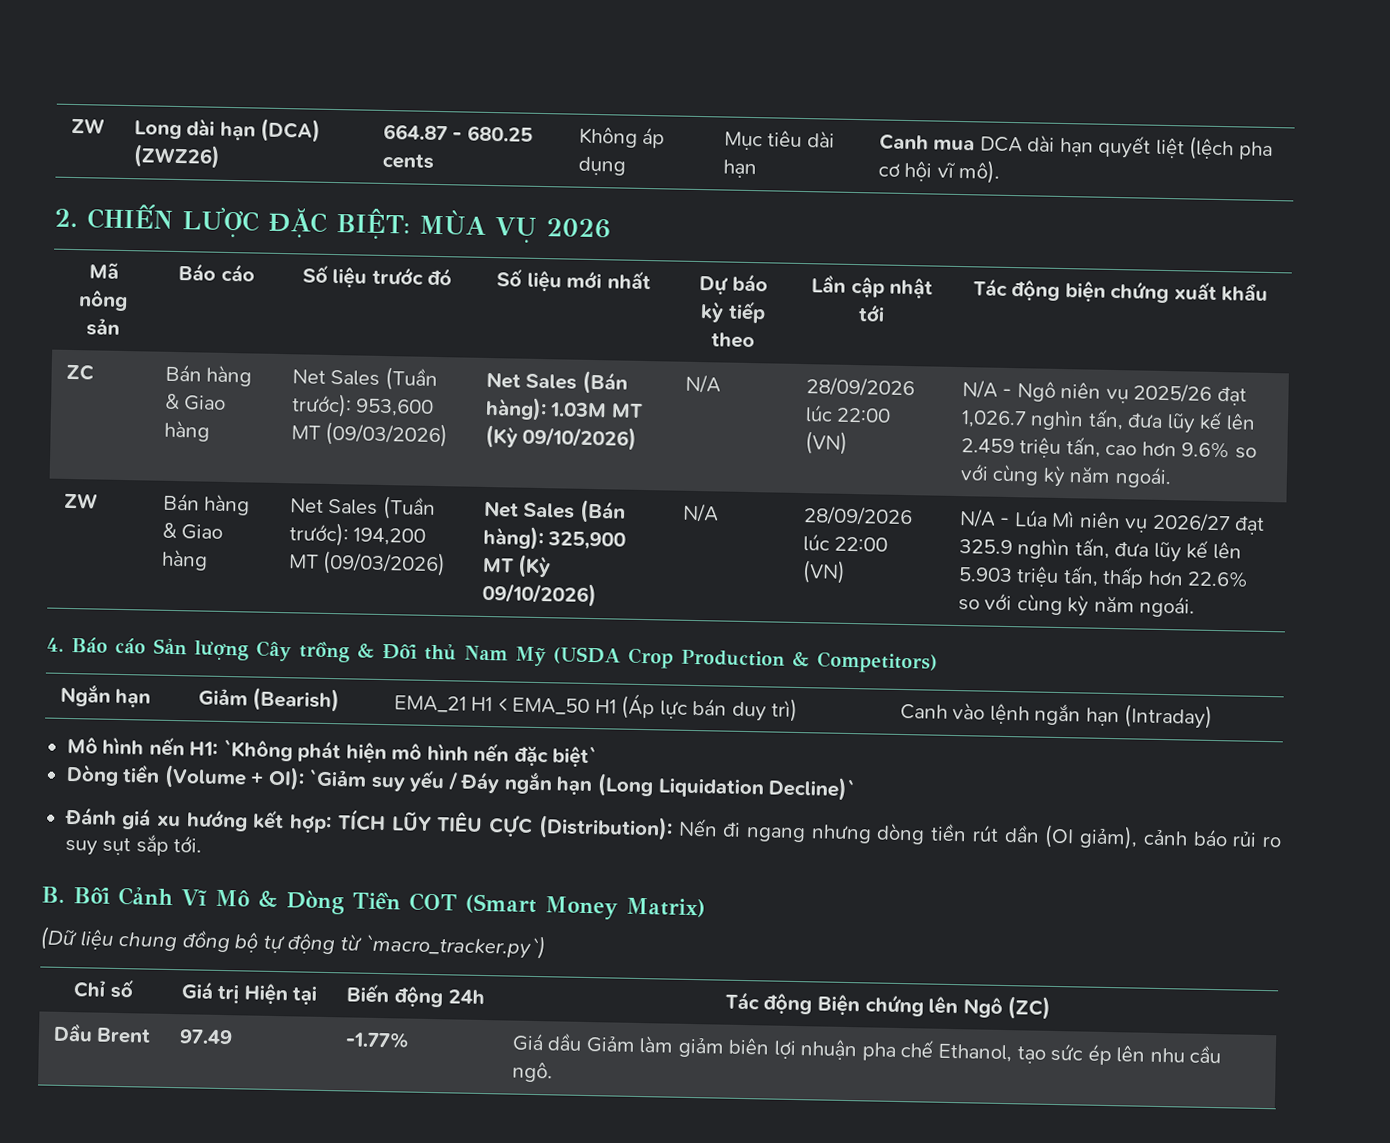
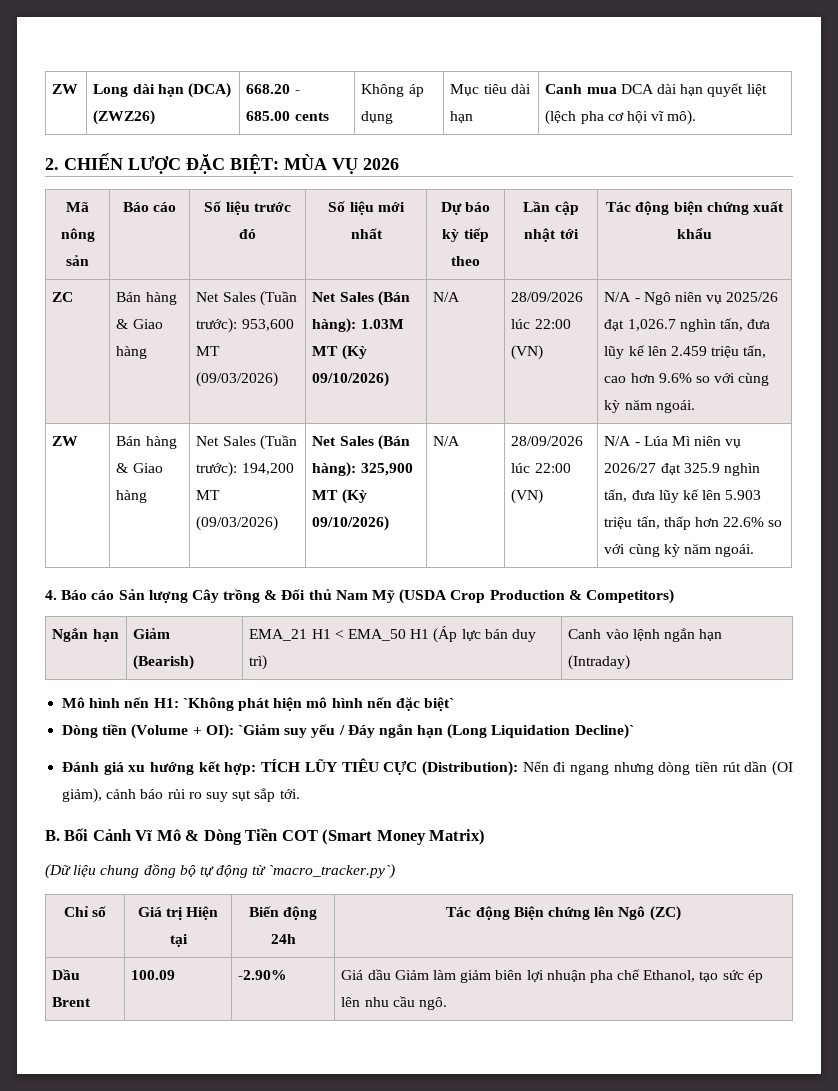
- ZW | Long dài hạn (DCA) (ZWZ26) | 664.87 - 680.25 cents | Không áp dụng | Mục tiêu dài hạn | Canh mua DCA dài hạn quyết liệt (lệch pha cơ hội vĩ mô).
+ ZW | Long dài hạn (DCA) (ZWZ26) | 668.20 - 685.00 cents | Không áp dụng | Mục tiêu dài hạn | Canh mua DCA dài hạn quyết liệt (lệch pha cơ hội vĩ mô).
- Dầu Brent | 97.49 | -1.77% | Giá dầu Giảm làm giảm biên lợi nhuận pha chế Ethanol, tạo sức ép lên nhu cầu ngô.
+ Dầu Brent | 100.09 | -2.90% | Giá dầu Giảm làm giảm biên lợi nhuận pha chế Ethanol, tạo sức ép lên nhu cầu ngô.

